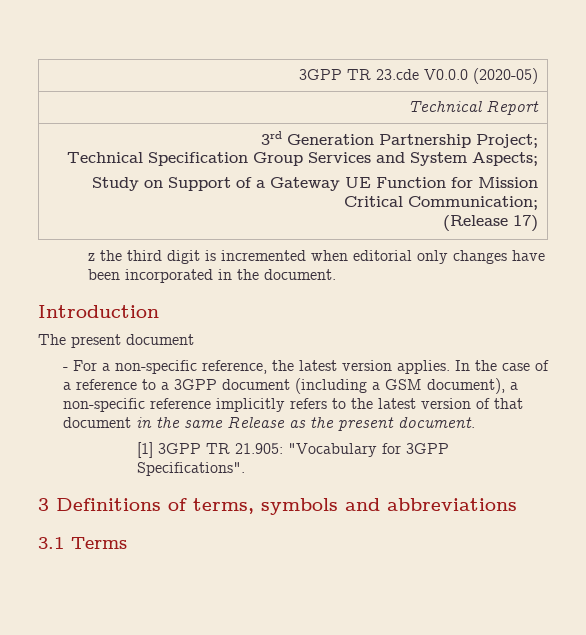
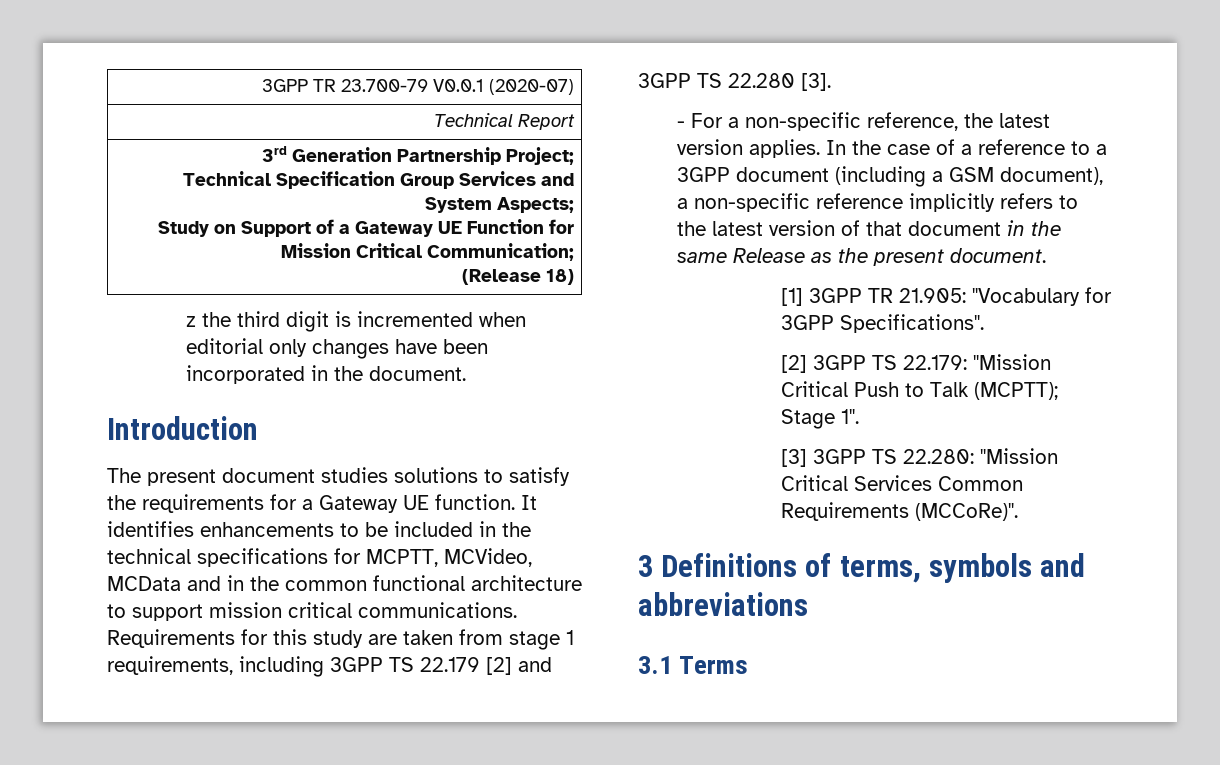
- 3GPP TR 23.cde V0.0.0 (2020-05)
+ 3GPP TR 23.700-79 V0.0.1 (2020-07)
  3rd Generation Partnership Project;
  Technical Specification Group Services and System Aspects;
  Study on Support of a Gateway UE Function for Mission Critical Communication;
- (Release 17)
+ (Release 18)
- The present document
+ The present document studies solutions to satisfy the requirements for a Gateway UE function. It identifies enhancements to be included in the technical specifications for MCPTT, MCVideo, MCData and in the common functional architecture to support mission critical communications. Requirements for this study are taken from stage 1 requirements, including 3GPP TS 22.179 [2] and 3GPP TS 22.280 [3].
+ [2] 3GPP TS 22.179: "Mission Critical Push to Talk (MCPTT); Stage 1".
+ [3] 3GPP TS 22.280: "Mission Critical Services Common Requirements (MCCoRe)".

